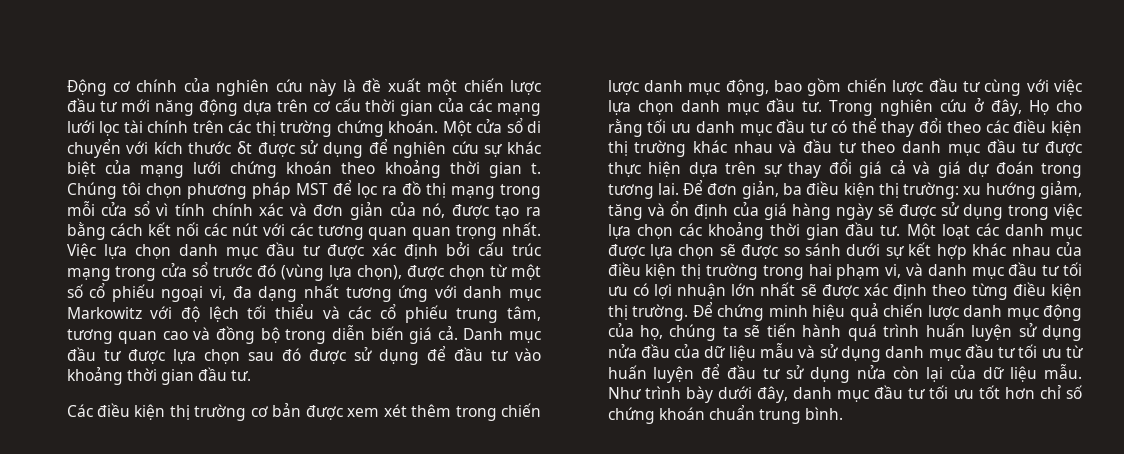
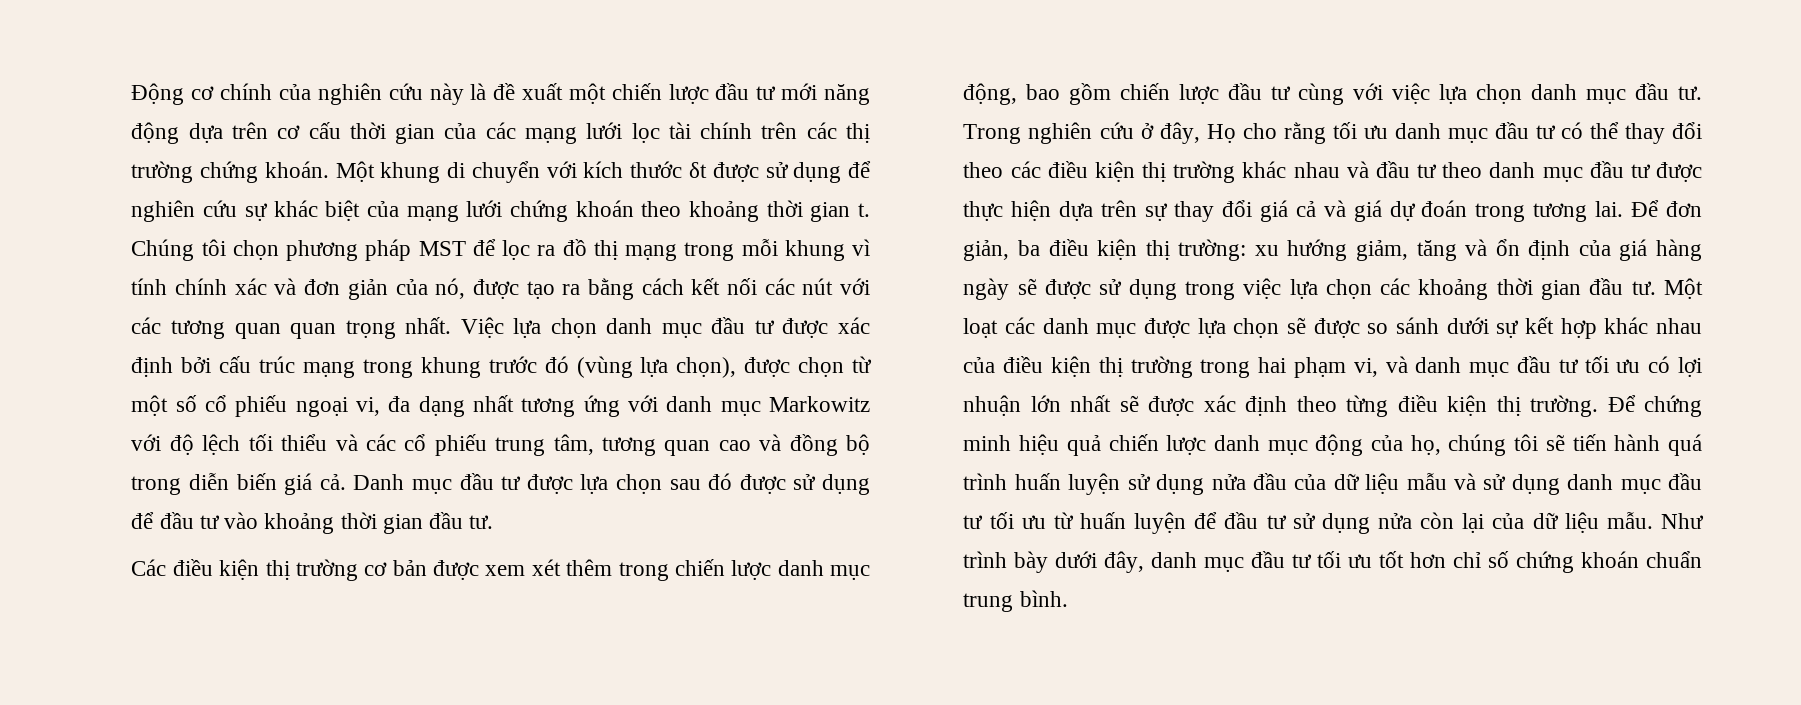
- Một cửa sổ di chuyển với kích thước δt được sử dụng để nghiên cứu sự khác biệt của mạng lưới chứng khoán theo khoảng thời gian t.
+ Một khung di chuyển với kích thước δt được sử dụng để nghiên cứu sự khác biệt của mạng lưới chứng khoán theo khoảng thời gian t.
- Chúng tôi chọn phương pháp MST để lọc ra đồ thị mạng trong mỗi cửa sổ vì tính chính xác và đơn giản của nó, được tạo ra bằng cách kết nối các nút với các tương quan quan trọng nhất.
+ Chúng tôi chọn phương pháp MST để lọc ra đồ thị mạng trong mỗi khung vì tính chính xác và đơn giản của nó, được tạo ra bằng cách kết nối các nút với các tương quan quan trọng nhất.
- Việc lựa chọn danh mục đầu tư được xác định bởi cấu trúc mạng trong cửa sổ trước đó (vùng lựa chọn), được chọn từ một số cổ phiếu ngoại vi, đa dạng nhất tương ứng với danh mục Markowitz với độ lệch tối thiểu và các cổ phiếu trung tâm, tương quan cao và đồng bộ trong diễn biến giá cả.
+ Việc lựa chọn danh mục đầu tư được xác định bởi cấu trúc mạng trong khung trước đó (vùng lựa chọn), được chọn từ một số cổ phiếu ngoại vi, đa dạng nhất tương ứng với danh mục Markowitz với độ lệch tối thiểu và các cổ phiếu trung tâm, tương quan cao và đồng bộ trong diễn biến giá cả.
- Để chứng minh hiệu quả chiến lược danh mục động của họ, chúng ta sẽ tiến hành quá trình huấn luyện sử dụng nửa đầu của dữ liệu mẫu và sử dụng danh mục đầu tư tối ưu từ huấn luyện để đầu tư sử dụng nửa còn lại của dữ liệu mẫu.
+ Để chứng minh hiệu quả chiến lược danh mục động của họ, chúng tôi sẽ tiến hành quá trình huấn luyện sử dụng nửa đầu của dữ liệu mẫu và sử dụng danh mục đầu tư tối ưu từ huấn luyện để đầu tư sử dụng nửa còn lại của dữ liệu mẫu.

